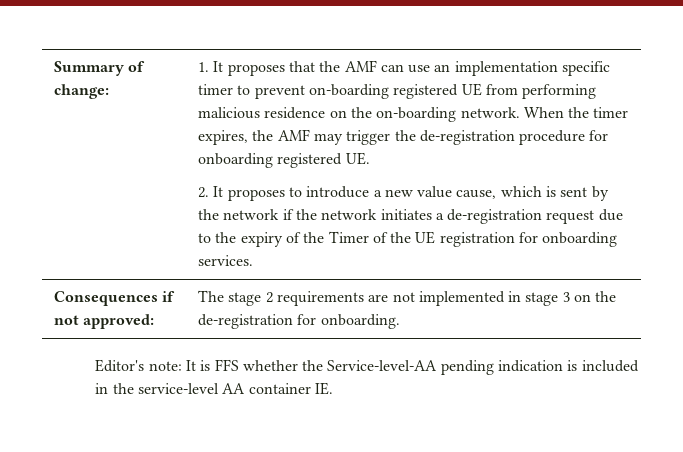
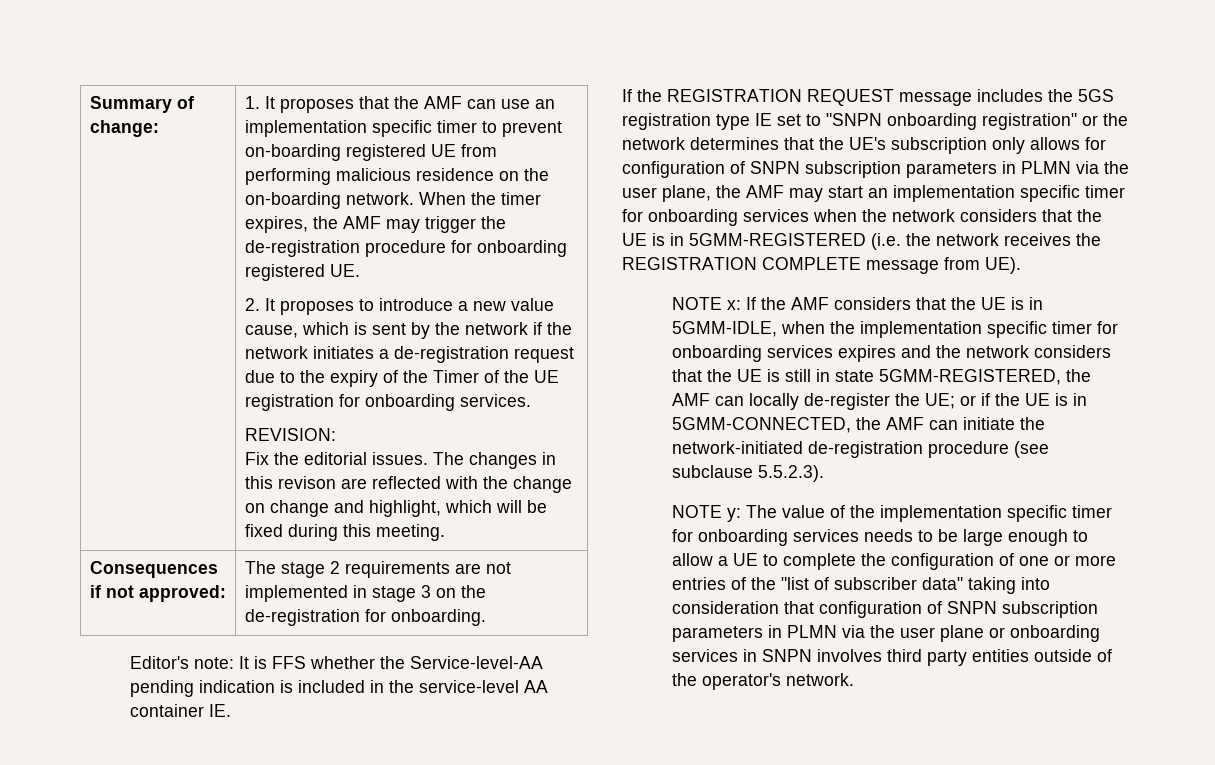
+ REVISION:
+ Fix the editorial issues. The changes in this revison are reflected with the change on change and highlight, which will be fixed during this meeting.
+ If the REGISTRATION REQUEST message includes the 5GS registration type IE set to "SNPN onboarding registration" or the network determines that the UE's subscription only allows for configuration of SNPN subscription parameters in PLMN via the user plane, the AMF may start an implementation specific timer for onboarding services when the network considers that the UE is in 5GMM-REGISTERED (i.e. the network receives the REGISTRATION COMPLETE message from UE).
+ NOTE x: If the AMF considers that the UE is in 5GMM-IDLE, when the implementation specific timer for onboarding services expires and the network considers that the UE is still in state 5GMM-REGISTERED, the AMF can locally de-register the UE; or if the UE is in 5GMM-CONNECTED, the AMF can initiate the network-initiated de-registration procedure (see subclause 5.5.2.3).
+ NOTE y: The value of the implementation specific timer for onboarding services needs to be large enough to allow a UE to complete the configuration of one or more entries of the "list of subscriber data" taking into consideration that configuration of SNPN subscription parameters in PLMN via the user plane or onboarding services in SNPN involves third party entities outside of the operator's network.

